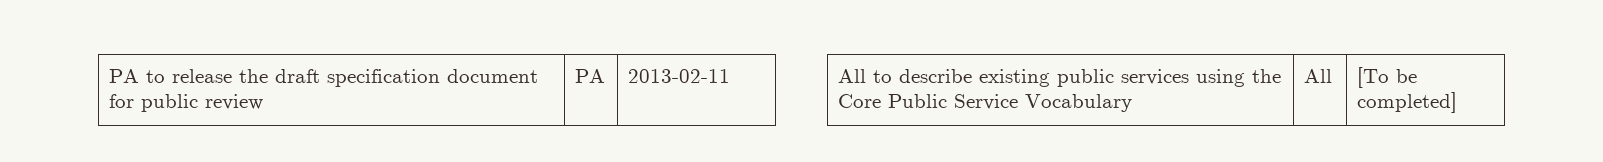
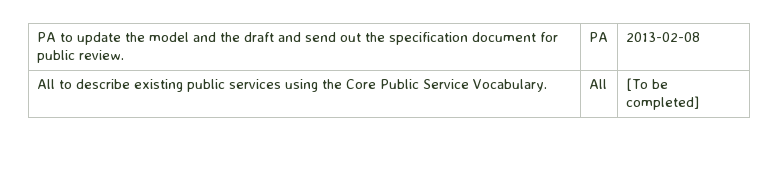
- PA to release the draft specification document for public review | PA | 2013-02-11
+ PA to update the model and the draft and send out the specification document for public review. | PA | 2013-02-08
- All to describe existing public services using the Core Public Service Vocabulary | All | [To be completed]
+ All to describe existing public services using the Core Public Service Vocabulary. | All | [To be completed]

